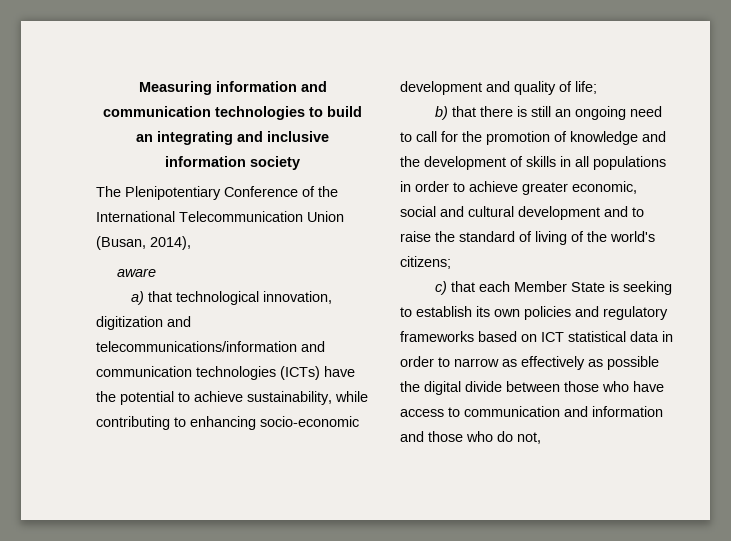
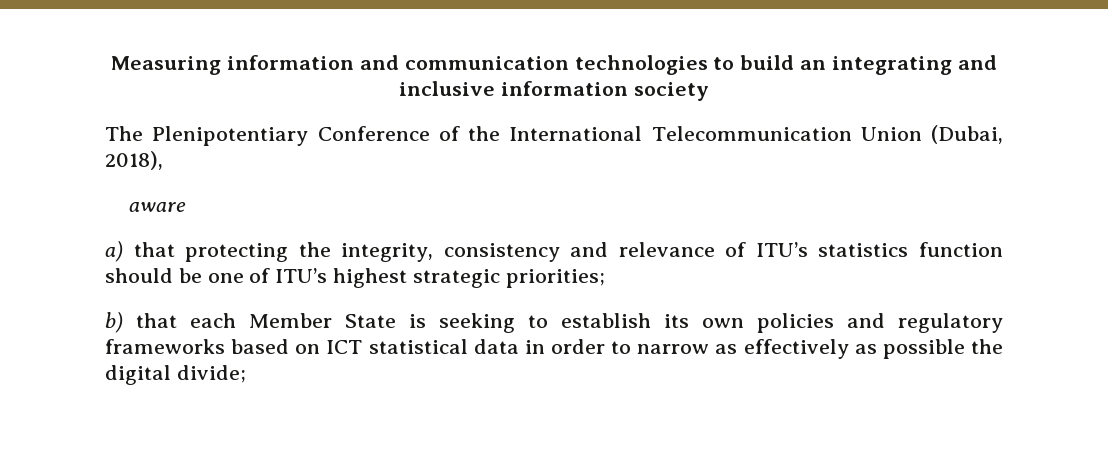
- The Plenipotentiary Conference of the International Telecommunication Union (Busan, 2014),
+ The Plenipotentiary Conference of the International Telecommunication Union (Dubai, 2018),
- a) that technological innovation, digitization and telecommunications/information and communication technologies (ICTs) have the potential to achieve sustainability, while contributing to enhancing socio-economic development and quality of life;
- b) that there is still an ongoing need to call for the promotion of knowledge and the development of skills in all populations in order to achieve greater economic, social and cultural development and to raise the standard of living of the world's citizens;
- c) that each Member State is seeking to establish its own policies and regulatory frameworks based on ICT statistical data in order to narrow as effectively as possible the digital divide between those who have access to communication and information and those who do not,
+ a) that protecting the integrity, consistency and relevance of ITU’s statistics function should be one of ITU’s highest strategic priorities;
+ b) that each Member State is seeking to establish its own policies and regulatory frameworks based on ICT statistical data in order to narrow as effectively as possible the digital divide;

